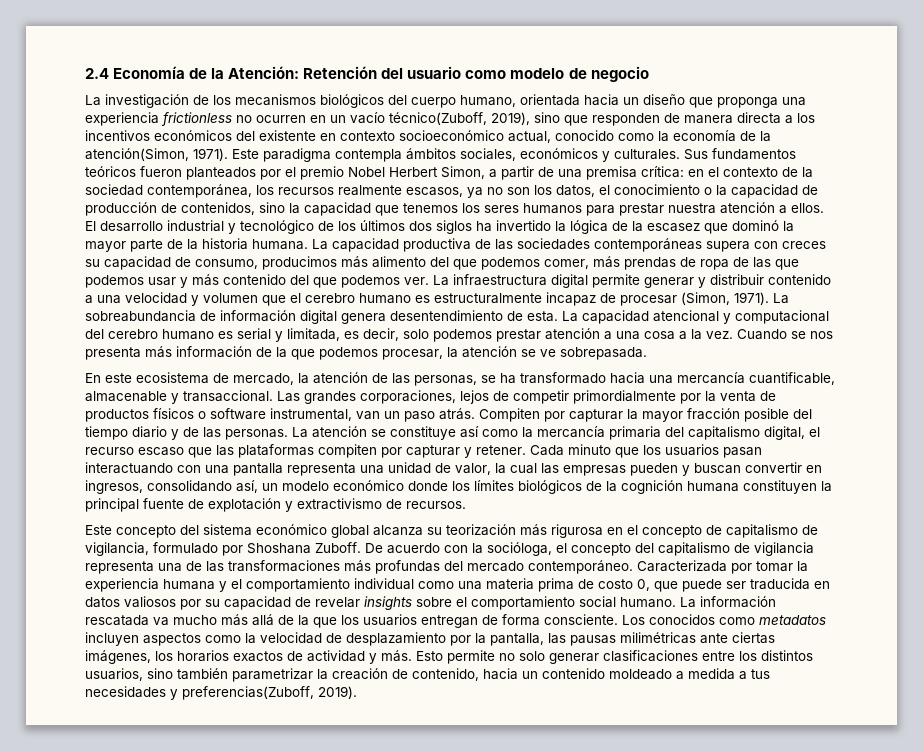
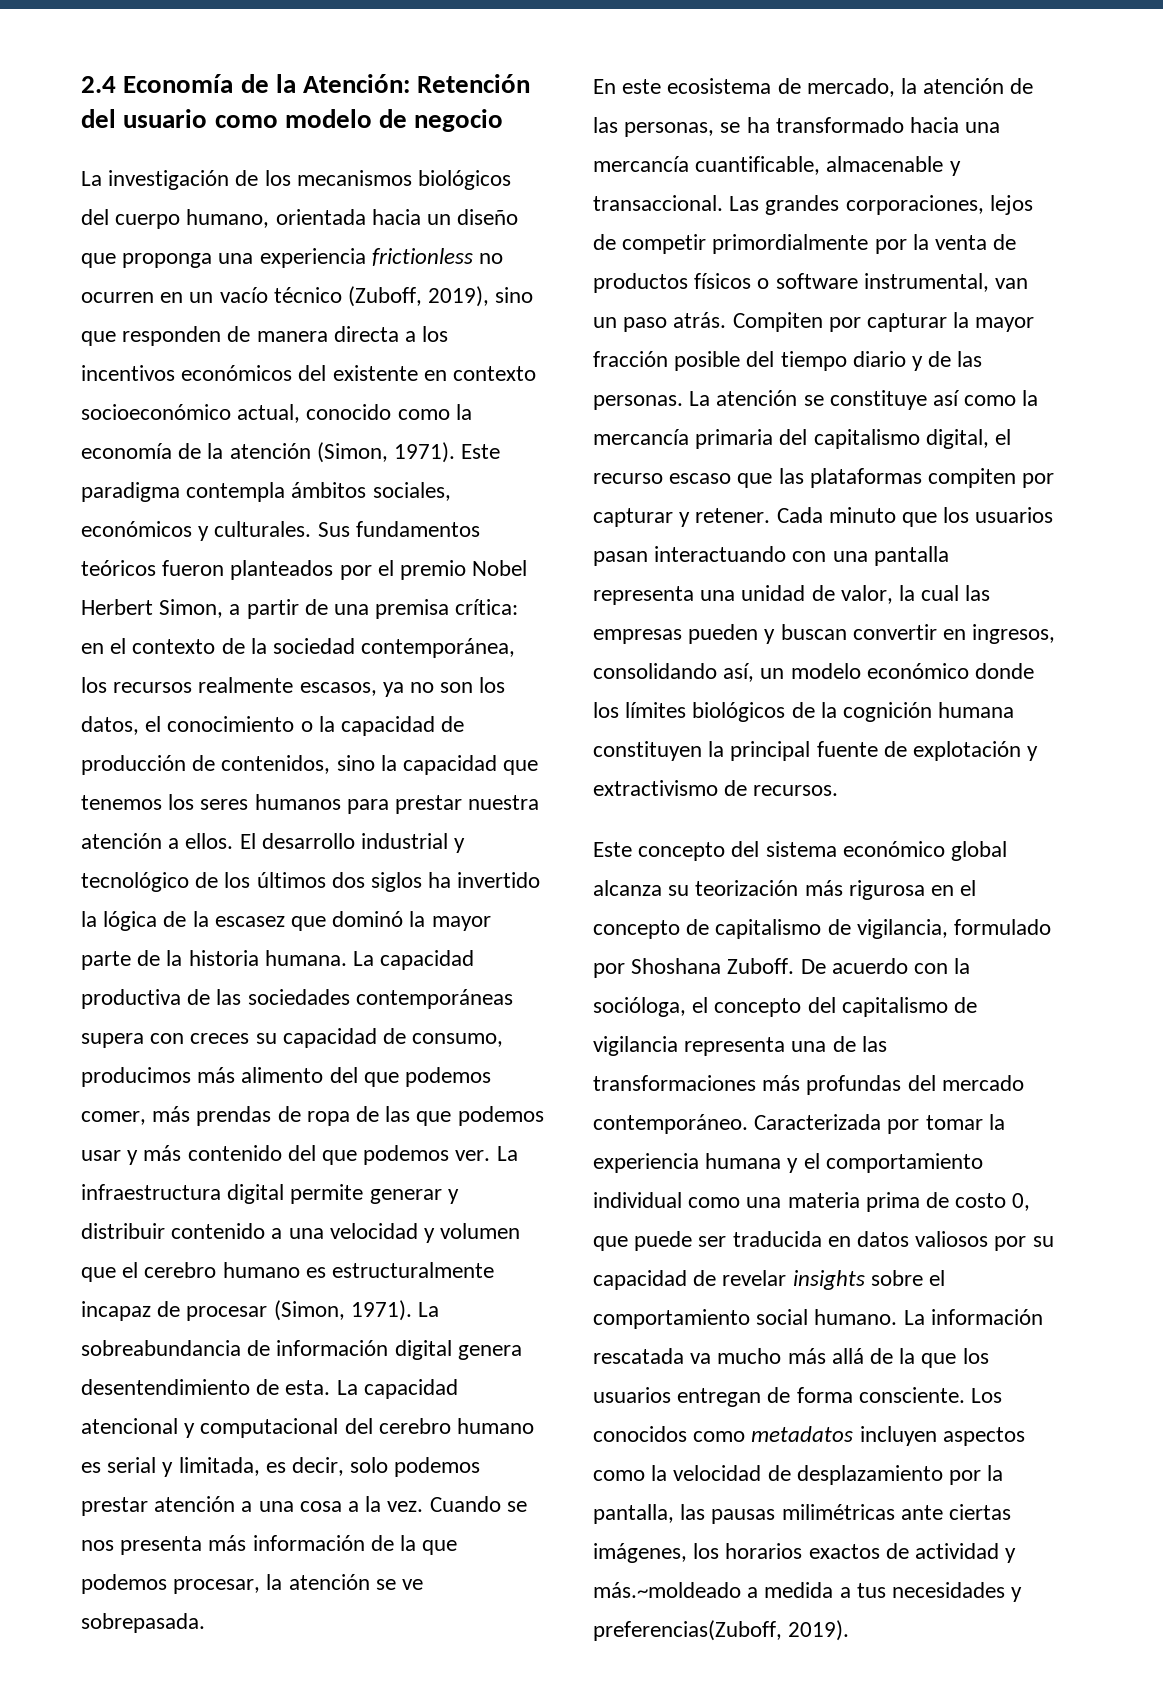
- La investigación de los mecanismos biológicos del cuerpo humano, orientada hacia un diseño que proponga una experiencia frictionless no ocurren en un vacío técnico(Zuboff, 2019), sino que responden de manera directa a los incentivos económicos del existente en contexto socioeconómico actual, conocido como la economía de la atención(Simon, 1971).
+ La investigación de los mecanismos biológicos del cuerpo humano, orientada hacia un diseño que proponga una experiencia frictionless no ocurren en un vacío técnico (Zuboff, 2019), sino que responden de manera directa a los incentivos económicos del existente en contexto socioeconómico actual, conocido como la economía de la atención (Simon, 1971).
- Los conocidos como metadatos incluyen aspectos como la velocidad de desplazamiento por la pantalla, las pausas milimétricas ante ciertas imágenes, los horarios exactos de actividad y más. Esto permite no solo generar clasificaciones entre los distintos usuarios, sino también parametrizar la creación de contenido, hacia un contenido moldeado a medida a tus necesidades y preferencias(Zuboff, 2019).
+ Los conocidos como metadatos incluyen aspectos como la velocidad de desplazamiento por la pantalla, las pausas milimétricas ante ciertas imágenes, los horarios exactos de actividad y más.~moldeado a medida a tus necesidades y preferencias(Zuboff, 2019).

